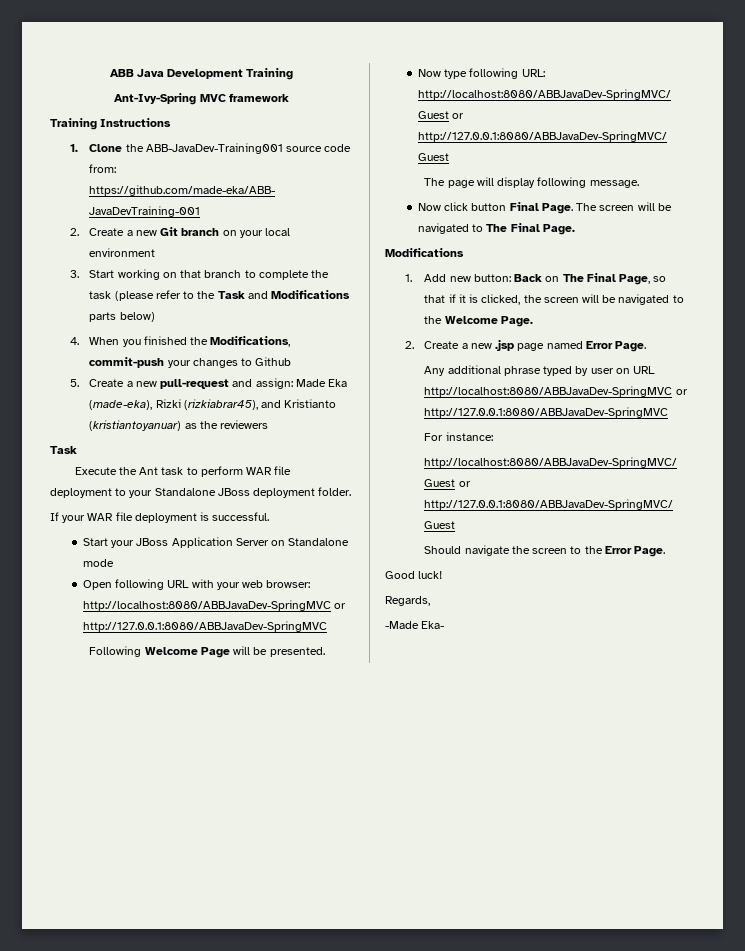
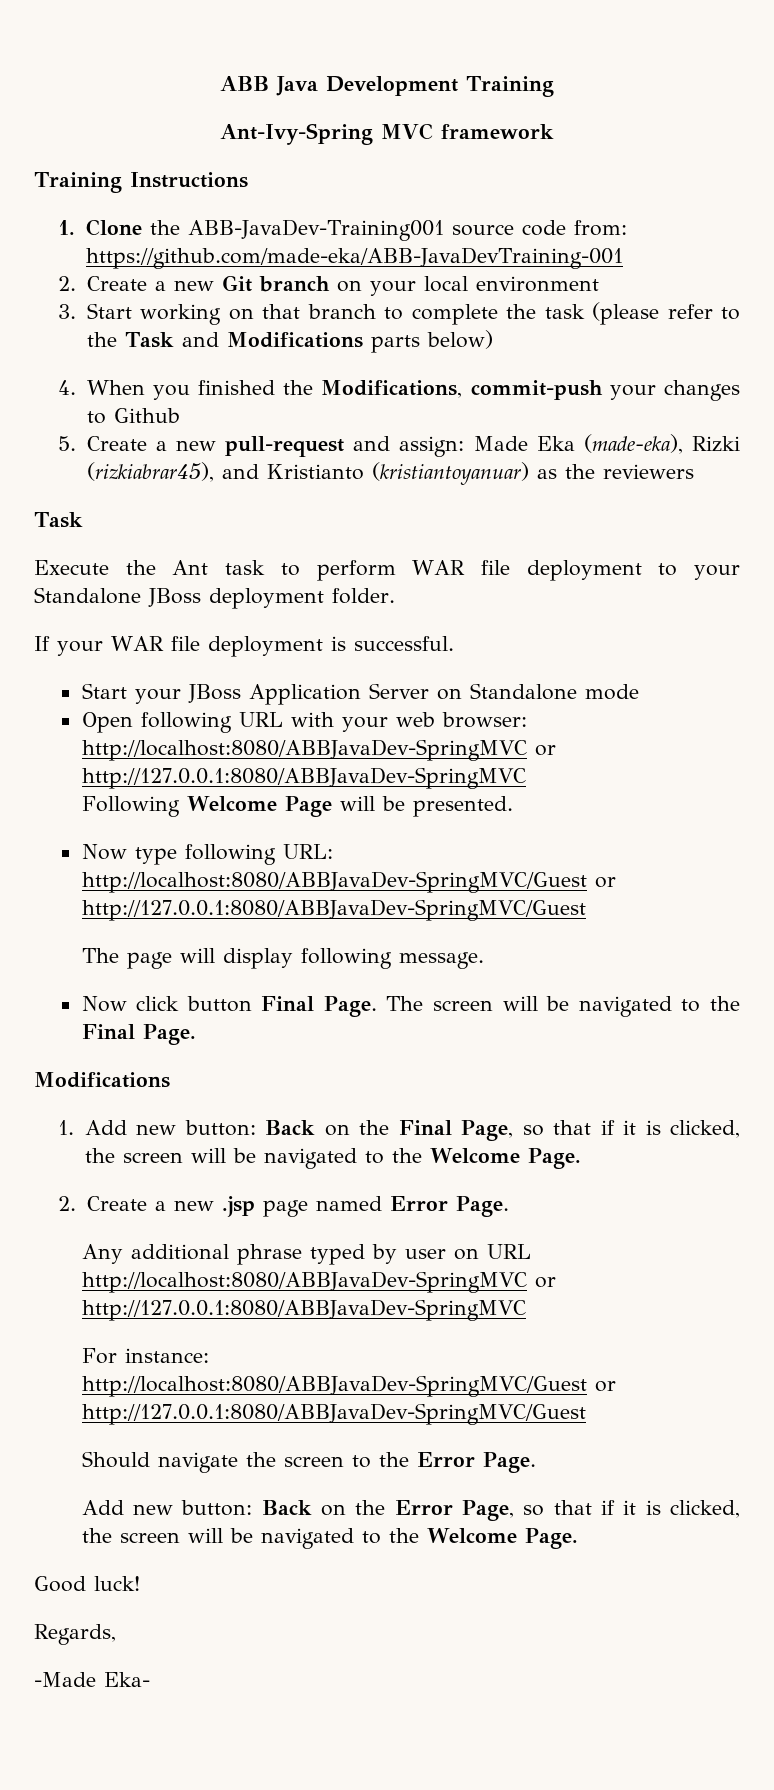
- The screen will be navigated to The Final Page.
+ The screen will be navigated to the Final Page.
- 1. Add new button: Back on The Final Page, so that if it is clicked, the screen will be navigated to the Welcome Page.
+ 1. Add new button: Back on the Final Page, so that if it is clicked, the screen will be navigated to the Welcome Page.
+ Add new button: Back on the Error Page, so that if it is clicked, the screen will be navigated to the Welcome Page.

